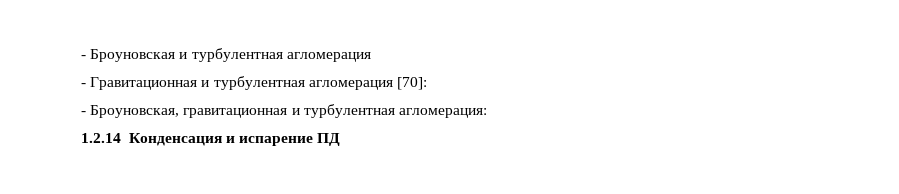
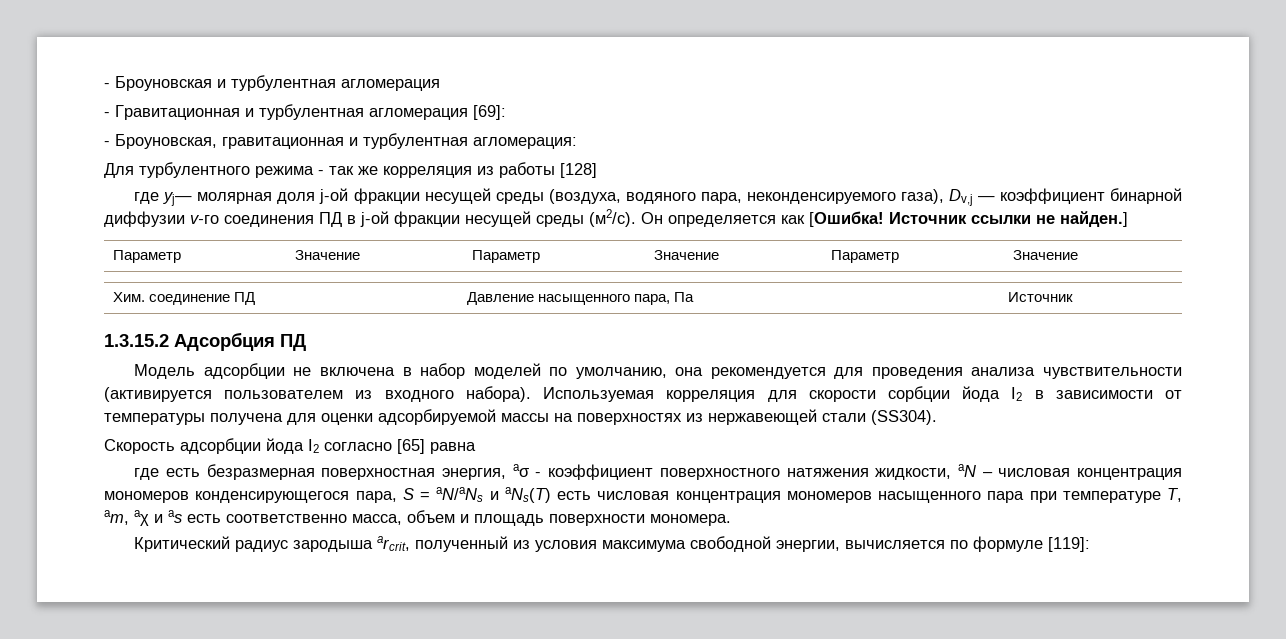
- - Гравитационная и турбулентная агломерация [70]:
+ - Гравитационная и турбулентная агломерация [69]:
- 1.2.14 Конденсация и испарение ПД
+ Для турбулентного режима - так же корреляция из работы [128]
+ где yj— молярная доля j-ой фракции несущей среды (воздуха, водяного пара, неконденсируемого газа), Dv,j — коэффициент бинарной диффузии v-го соединения ПД в j-ой фракции несущей среды (м2/с). Он определяется как [Ошибка! Источник ссылки не найден.]
+ Параметр | Значение | Параметр | Значение | Параметр | Значение
+ Хим. соединение ПД | Давление насыщенного пара, Па | Источник
+ 1.3.15.2 Адсорбция ПД
+ Модель адсорбции не включена в набор моделей по умолчанию, она рекомендуется для проведения анализа чувствительности (активируется пользователем из входного набора). Используемая корреляция для скорости сорбции йода I2 в зависимости от температуры получена для оценки адсорбируемой массы на поверхностях из нержавеющей стали (SS304).
+ Скорость адсорбции йода I2 согласно [65] равна
+ где есть безразмерная поверхностная энергия, aσ - коэффициент поверхностного натяжения жидкости, aN – числовая концентрация мономеров конденсирующегося пара, S = aN/aNs и aNs(T) есть числовая концентрация мономеров насыщенного пара при температуре T, am, aχ и as есть соответственно масса, объем и площадь поверхности мономера.
+ Критический радиус зародыша arcrit, полученный из условия максимума свободной энергии, вычисляется по формуле [119]:

